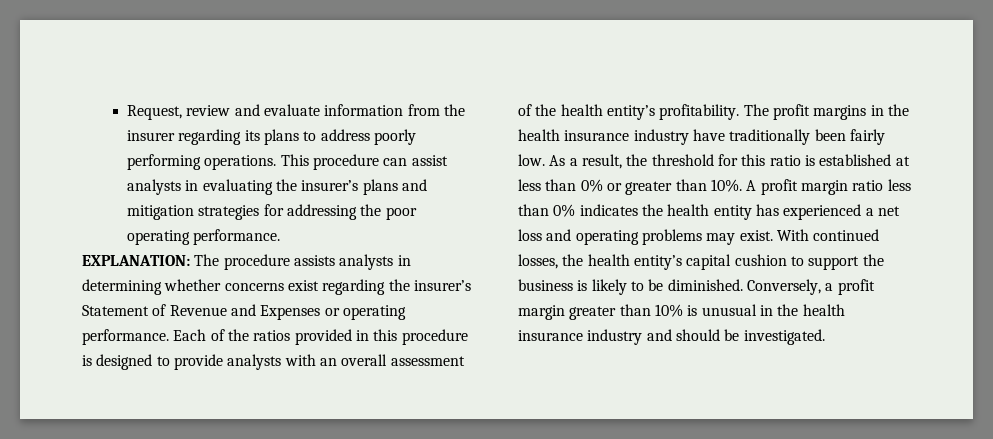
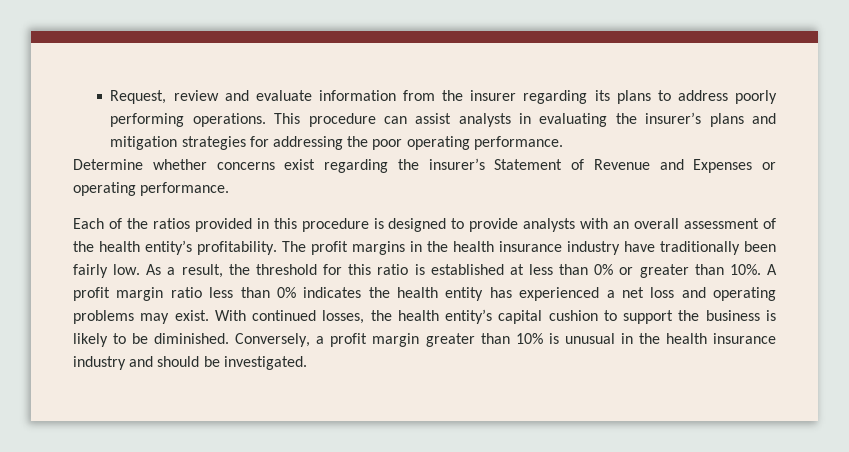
- EXPLANATION: The procedure assists analysts in determining whether concerns exist regarding the insurer’s Statement of Revenue and Expenses or operating performance. Each of the ratios provided in this procedure is designed to provide analysts with an overall assessment of the health entity’s profitability.
+ Determine whether concerns exist regarding the insurer’s Statement of Revenue and Expenses or operating performance.
+ Each of the ratios provided in this procedure is designed to provide analysts with an overall assessment of the health entity’s profitability.

